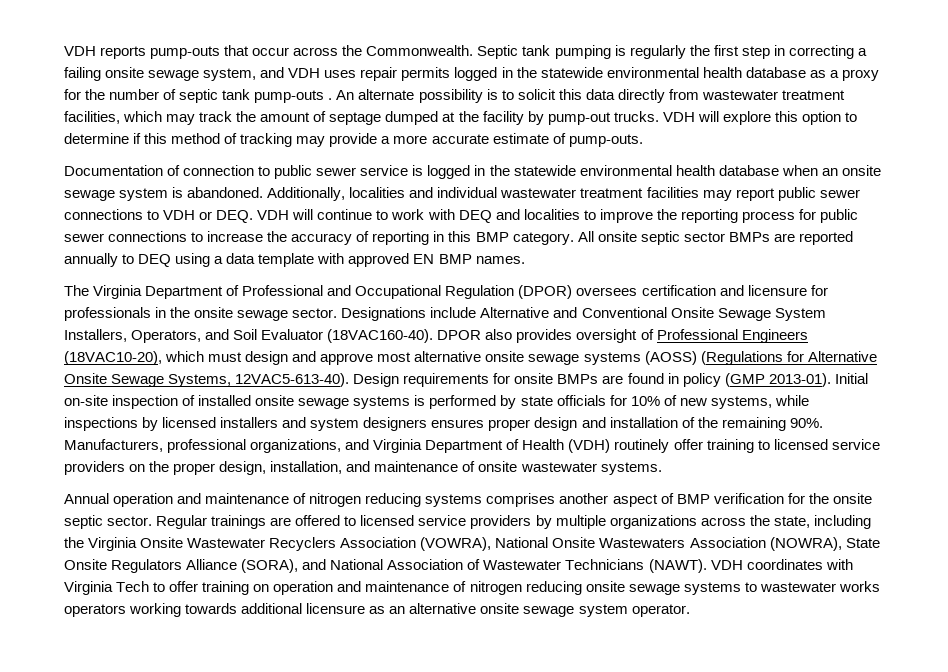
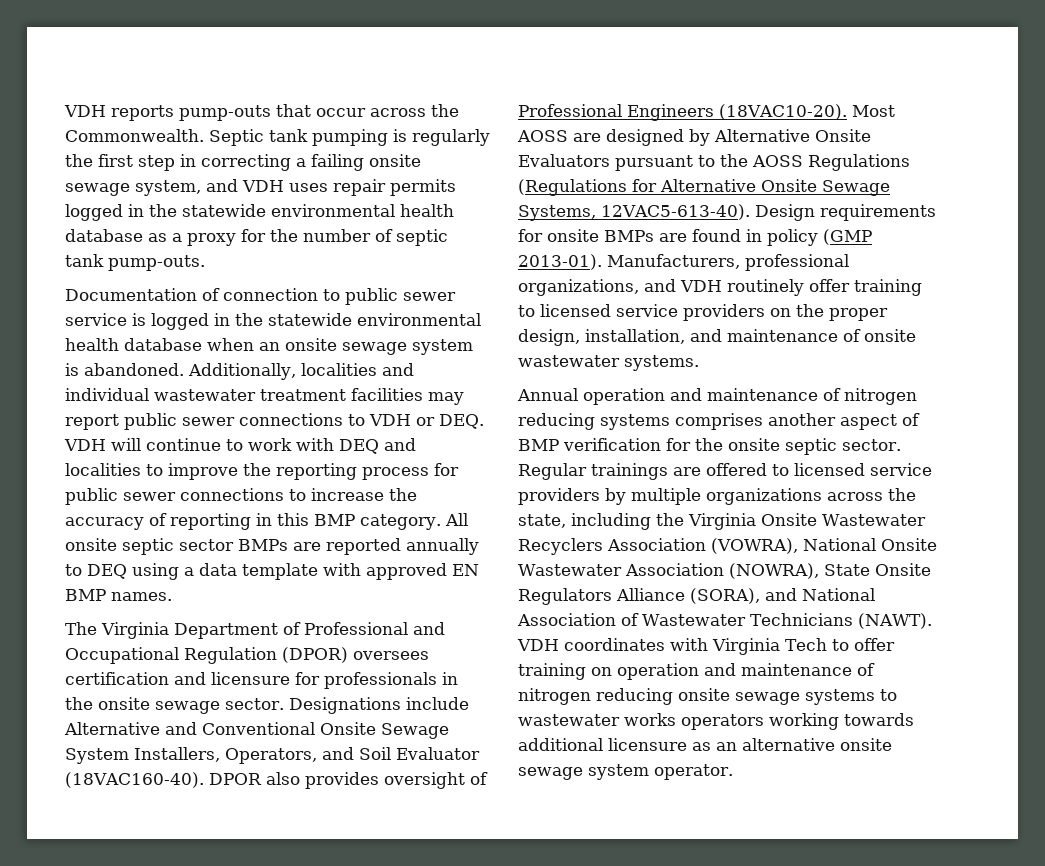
- Septic tank pumping is regularly the first step in correcting a failing onsite sewage system, and VDH uses repair permits logged in the statewide environmental health database as a proxy for the number of septic tank pump-outs . An alternate possibility is to solicit this data directly from wastewater treatment facilities, which may track the amount of septage dumped at the facility by pump-out trucks. VDH will explore this option to determine if this method of tracking may provide a more accurate estimate of pump-outs.
+ Septic tank pumping is regularly the first step in correcting a failing onsite sewage system, and VDH uses repair permits logged in the statewide environmental health database as a proxy for the number of septic tank pump-outs.
- DPOR also provides oversight of Professional Engineers (18VAC10-20), which must design and approve most alternative onsite sewage systems (AOSS) (Regulations for Alternative Onsite Sewage Systems, 12VAC5-613-40).
+ DPOR also provides oversight of Professional Engineers (18VAC10-20). Most AOSS are designed by Alternative Onsite Evaluators pursuant to the AOSS Regulations (Regulations for Alternative Onsite Sewage Systems, 12VAC5-613-40).
- Initial on-site inspection of installed onsite sewage systems is performed by state officials for 10% of new systems, while inspections by licensed installers and system designers ensures proper design and installation of the remaining 90%. Manufacturers, professional organizations, and Virginia Department of Health (VDH) routinely offer training to licensed service providers on the proper design, installation, and maintenance of onsite wastewater systems.
+ Manufacturers, professional organizations, and VDH routinely offer training to licensed service providers on the proper design, installation, and maintenance of onsite wastewater systems.
- Regular trainings are offered to licensed service providers by multiple organizations across the state, including the Virginia Onsite Wastewater Recyclers Association (VOWRA), National Onsite Wastewaters Association (NOWRA), State Onsite Regulators Alliance (SORA), and National Association of Wastewater Technicians (NAWT).
+ Regular trainings are offered to licensed service providers by multiple organizations across the state, including the Virginia Onsite Wastewater Recyclers Association (VOWRA), National Onsite Wastewater Association (NOWRA), State Onsite Regulators Alliance (SORA), and National Association of Wastewater Technicians (NAWT).

